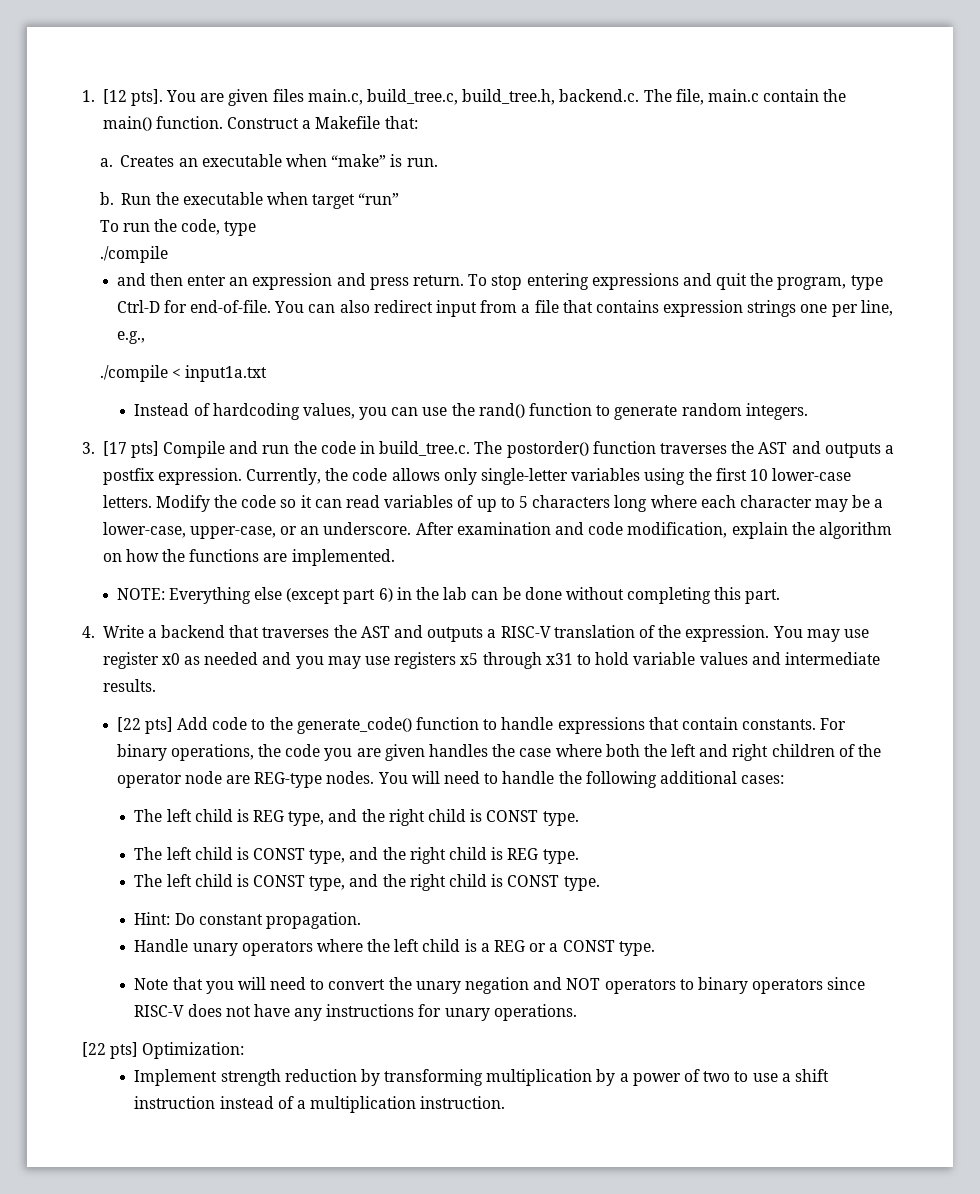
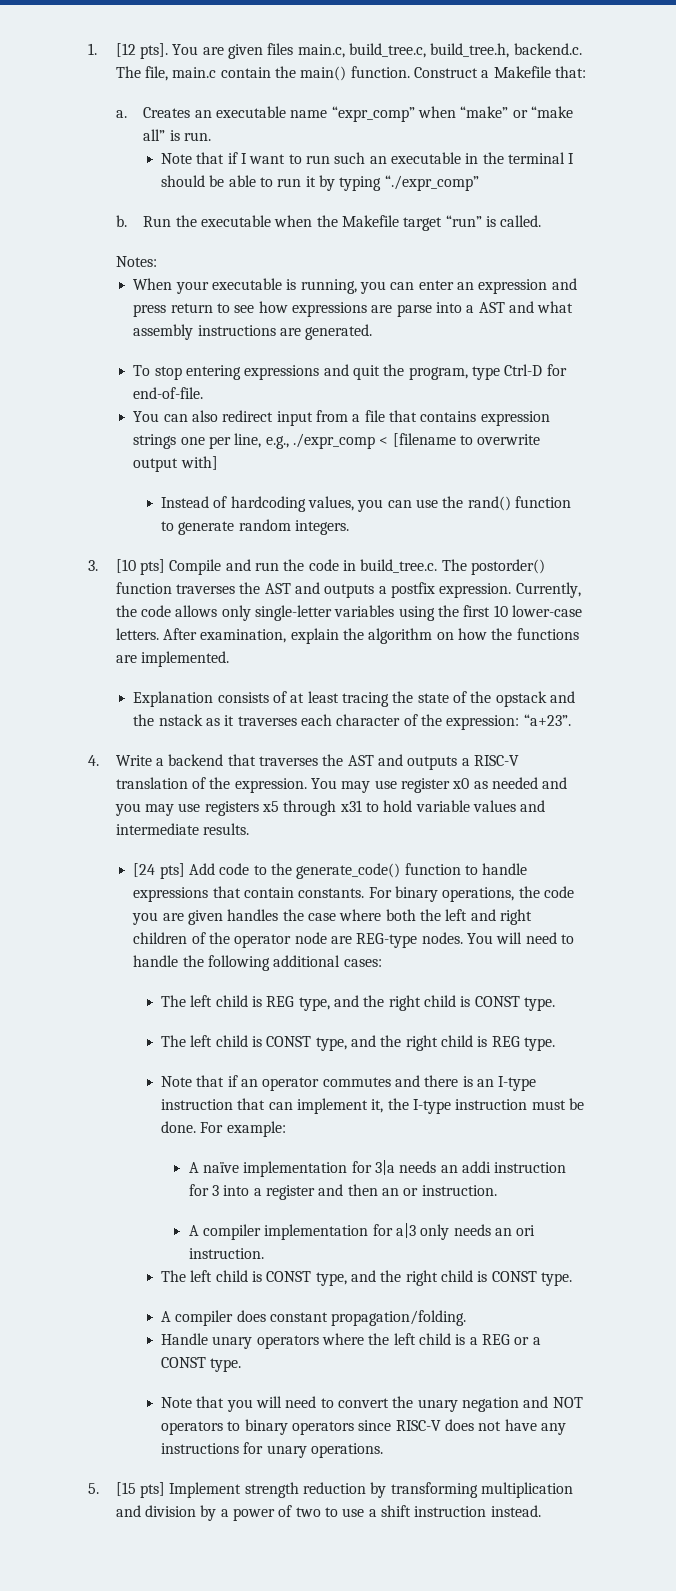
- Creates an executable when “make” is run.
+ Creates an executable name “expr_comp” when “make” or “make all” is run.
+ Note that if I want to run such an executable in the terminal I should be able to run it by typing “./expr_comp”
- Run the executable when target “run”
- To run the code, type
- ./compile
- and then enter an expression and press return. To stop entering expressions and quit the program, type Ctrl-D for end-of-file. You can also redirect input from a file that contains expression strings one per line, e.g.,
- ./compile < input1a.txt
+ Run the executable when the Makefile target “run” is called.
+ Notes:
+ When your executable is running, you can enter an expression and press return to see how expressions are parse into a AST and what assembly instructions are generated.
+ To stop entering expressions and quit the program, type Ctrl-D for end-of-file.
+ You can also redirect input from a file that contains expression strings one per line, e.g., ./expr_comp < [filename to overwrite output with]
- 3. [17 pts] Compile and run the code in build_tree.c. The postorder() function traverses the AST and outputs a postfix expression.
+ 3. [10 pts] Compile and run the code in build_tree.c. The postorder() function traverses the AST and outputs a postfix expression.
- Modify the code so it can read variables of up to 5 characters long where each character may be a lower-case, upper-case, or an underscore. After examination and code modification, explain the algorithm on how the functions are implemented.
+ After examination, explain the algorithm on how the functions are implemented.
- NOTE: Everything else (except part 6) in the lab can be done without completing this part.
+ Explanation consists of at least tracing the state of the opstack and the nstack as it traverses each character of the expression: “a+23”.
- [22 pts] Add code to the generate_code() function to handle expressions that contain constants.
+ [24 pts] Add code to the generate_code() function to handle expressions that contain constants.
+ Note that if an operator commutes and there is an I-type instruction that can implement it, the I-type instruction must be done. For example:
+ A naïve implementation for 3|a needs an addi instruction for 3 into a register and then an or instruction.
+ A compiler implementation for a|3 only needs an ori instruction.
- Hint: Do constant propagation.
+ A compiler does constant propagation/folding.
- [22 pts] Optimization:
- Implement strength reduction by transforming multiplication by a power of two to use a shift instruction instead of a multiplication instruction.
+ 5. [15 pts] Implement strength reduction by transforming multiplication and division by a power of two to use a shift instruction instead.

